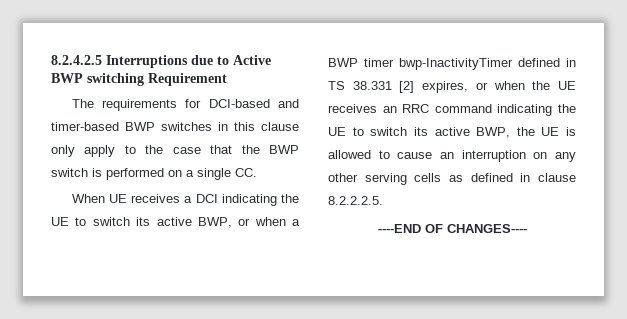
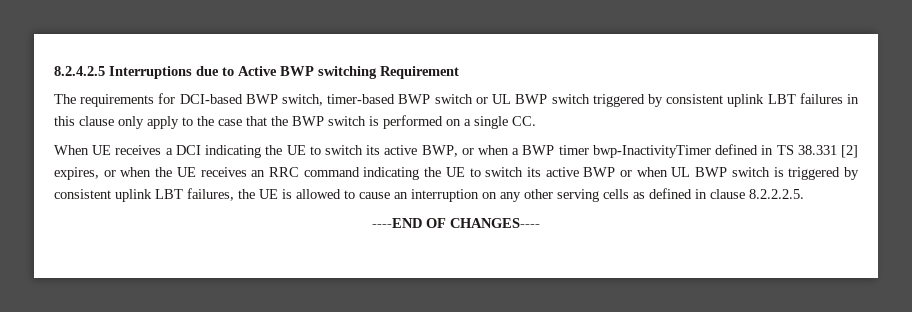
- The requirements for DCI-based and timer-based BWP switches in this clause only apply to the case that the BWP switch is performed on a single CC.
+ The requirements for DCI-based BWP switch, timer-based BWP switch or UL BWP switch triggered by consistent uplink LBT failures in this clause only apply to the case that the BWP switch is performed on a single CC.
- When UE receives a DCI indicating the UE to switch its active BWP, or when a BWP timer bwp-InactivityTimer defined in TS 38.331 [2] expires, or when the UE receives an RRC command indicating the UE to switch its active BWP, the UE is allowed to cause an interruption on any other serving cells as defined in clause 8.2.2.2.5.
+ When UE receives a DCI indicating the UE to switch its active BWP, or when a BWP timer bwp-InactivityTimer defined in TS 38.331 [2] expires, or when the UE receives an RRC command indicating the UE to switch its active BWP or when UL BWP switch is triggered by consistent uplink LBT failures, the UE is allowed to cause an interruption on any other serving cells as defined in clause 8.2.2.2.5.

